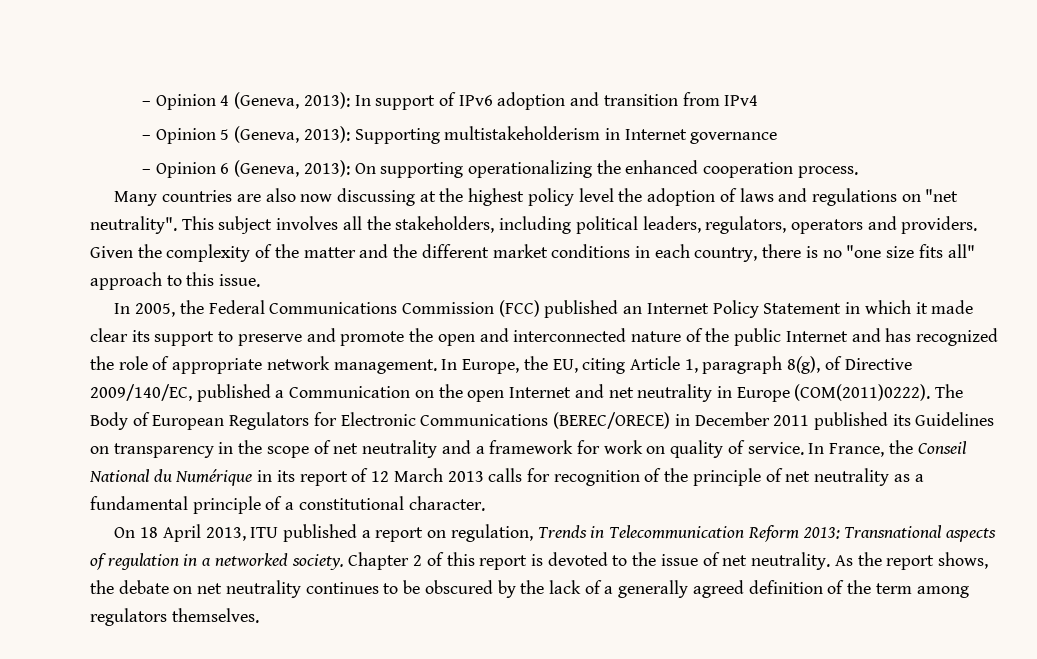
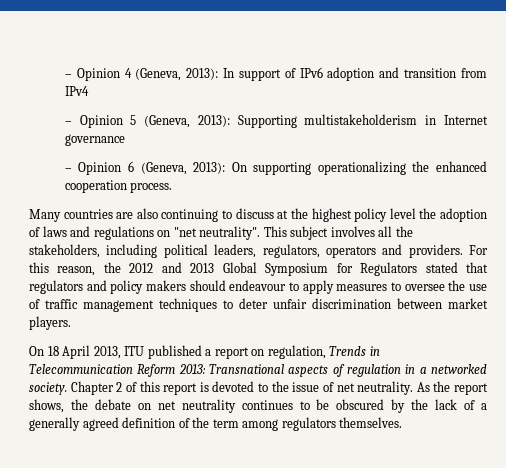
- Many countries are also now discussing at the highest policy level the adoption of laws and regulations on "net neutrality".
+ Many countries are also continuing to discuss at the highest policy level the adoption of laws and regulations on "net neutrality".
- Given the complexity of the matter and the different market conditions in each country, there is no "one size fits all" approach to this issue.
- In 2005, the Federal Communications Commission (FCC) published an Internet Policy Statement in which it made clear its support to preserve and promote the open and interconnected nature of the public Internet and has recognized the role of appropriate network management. In Europe, the EU, citing Article 1, paragraph 8(g), of Directive 2009/140/EC, published a Communication on the open Internet and net neutrality in Europe (COM(2011)0222). The Body of European Regulators for Electronic Communications (BEREC/ORECE) in December 2011 published its Guidelines on transparency in the scope of net neutrality and a framework for work on quality of service. In France, the Conseil National du Numérique in its report of 12 March 2013 calls for recognition of the principle of net neutrality as a fundamental principle of a constitutional character.
+ For this reason, the 2012 and 2013 Global Symposium for Regulators stated that regulators and policy makers should endeavour to apply measures to oversee the use of traffic management techniques to deter unfair discrimination between market players.

